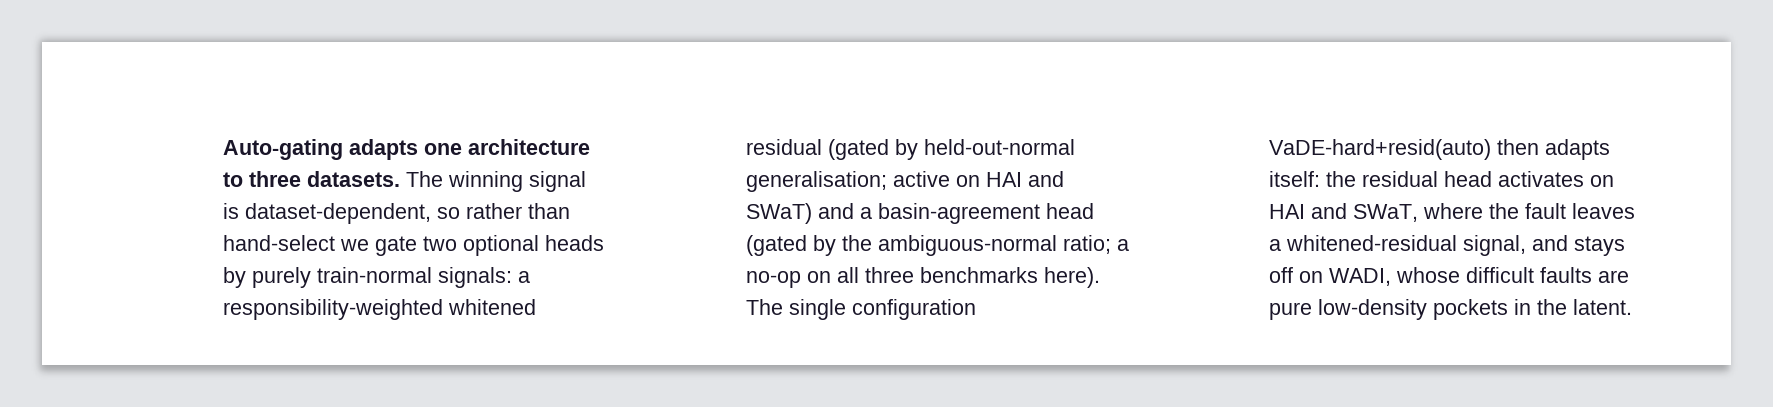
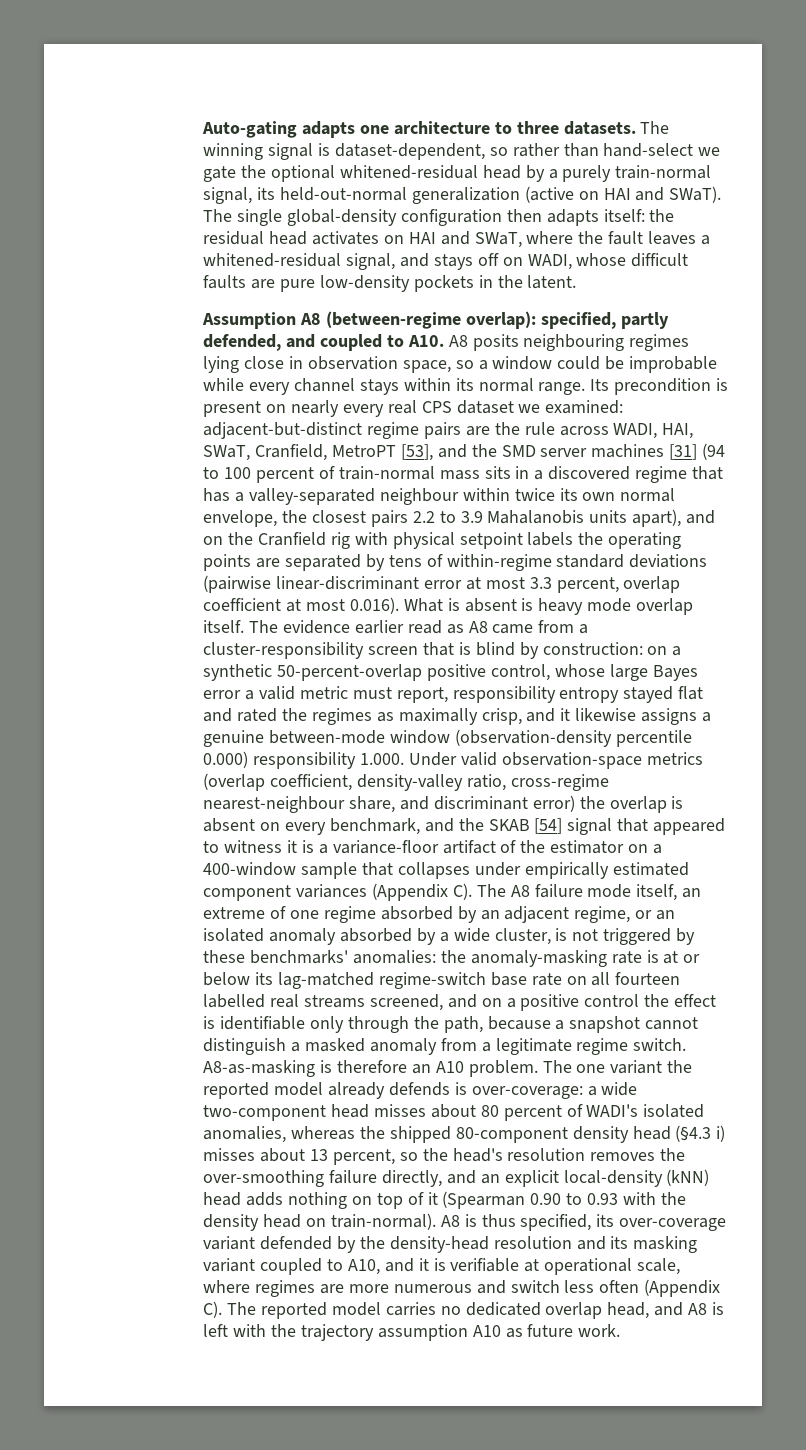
- The winning signal is dataset-dependent, so rather than hand-select we gate two optional heads by purely train-normal signals: a responsibility-weighted whitened residual (gated by held-out-normal generalisation; active on HAI and SWaT) and a basin-agreement head (gated by the ambiguous-normal ratio; a no-op on all three benchmarks here). The single configuration VaDE-hard+resid(auto) then adapts itself: the residual head activates on HAI and SWaT, where the fault leaves a whitened-residual signal, and stays off on WADI, whose difficult faults are pure low-density pockets in the latent.
+ The winning signal is dataset-dependent, so rather than hand-select we gate the optional whitened-residual head by a purely train-normal signal, its held-out-normal generalization (active on HAI and SWaT). The single global-density configuration then adapts itself: the residual head activates on HAI and SWaT, where the fault leaves a whitened-residual signal, and stays off on WADI, whose difficult faults are pure low-density pockets in the latent.
+ Assumption A8 (between-regime overlap): specified, partly defended, and coupled to A10. A8 posits neighbouring regimes lying close in observation space, so a window could be improbable while every channel stays within its normal range. Its precondition is present on nearly every real CPS dataset we examined: adjacent-but-distinct regime pairs are the rule across WADI, HAI, SWaT, Cranfield, MetroPT [53], and the SMD server machines [31] (94 to 100 percent of train-normal mass sits in a discovered regime that has a valley-separated neighbour within twice its own normal envelope, the closest pairs 2.2 to 3.9 Mahalanobis units apart), and on the Cranfield rig with physical setpoint labels the operating points are separated by tens of within-regime standard deviations (pairwise linear-discriminant error at most 3.3 percent, overlap coefficient at most 0.016). What is absent is heavy mode overlap itself. The evidence earlier read as A8 came from a cluster-responsibility screen that is blind by construction: on a synthetic 50-percent-overlap positive control, whose large Bayes error a valid metric must report, responsibility entropy stayed flat and rated the regimes as maximally crisp, and it likewise assigns a genuine between-mode window (observation-density percentile 0.000) responsibility 1.000. Under valid observation-space metrics (overlap coefficient, density-valley ratio, cross-regime nearest-neighbour share, and discriminant error) the overlap is absent on every benchmark, and the SKAB [54] signal that appeared to witness it is a variance-floor artifact of the estimator on a 400-window sample that collapses under empirically estimated component variances (Appendix C). The A8 failure mode itself, an extreme of one regime absorbed by an adjacent regime, or an isolated anomaly absorbed by a wide cluster, is not triggered by these benchmarks' anomalies: the anomaly-masking rate is at or below its lag-matched regime-switch base rate on all fourteen labelled real streams screened, and on a positive control the effect is identifiable only through the path, because a snapshot cannot distinguish a masked anomaly from a legitimate regime switch. A8-as-masking is therefore an A10 problem. The one variant the reported model already defends is over-coverage: a wide two-component head misses about 80 percent of WADI's isolated anomalies, whereas the shipped 80-component density head (§4.3 i) misses about 13 percent, so the head's resolution removes the over-smoothing failure directly, and an explicit local-density (kNN) head adds nothing on top of it (Spearman 0.90 to 0.93 with the density head on train-normal). A8 is thus specified, its over-coverage variant defended by the density-head resolution and its masking variant coupled to A10, and it is verifiable at operational scale, where regimes are more numerous and switch less often (Appendix C). The reported model carries no dedicated overlap head, and A8 is left with the trajectory assumption A10 as future work.

